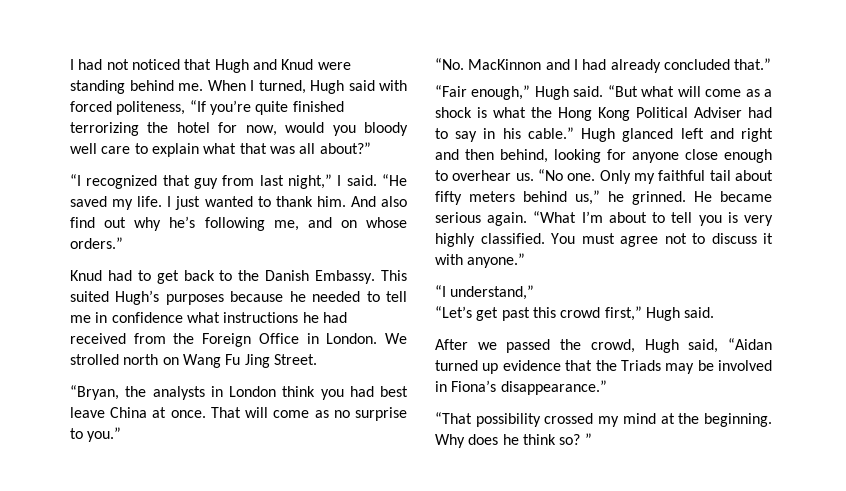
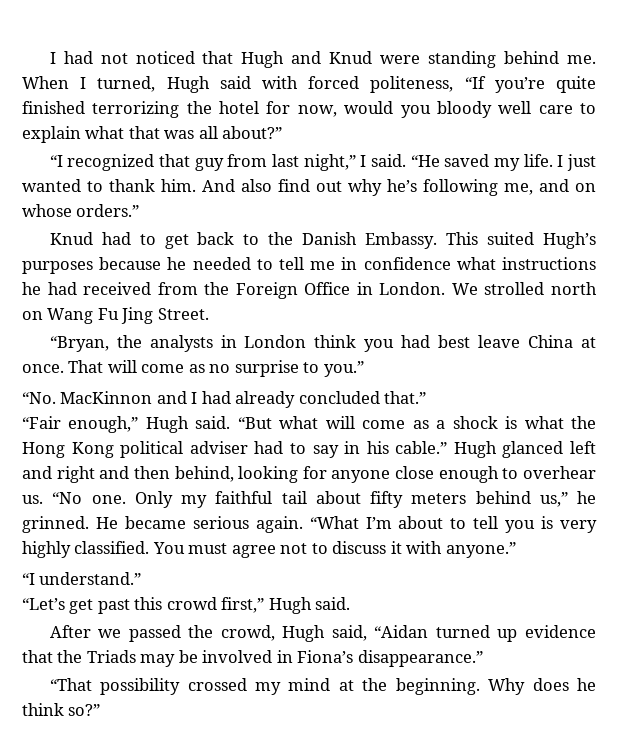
- “But what will come as a shock is what the Hong Kong Political Adviser had to say in his cable.”
+ “But what will come as a shock is what the Hong Kong political adviser had to say in his cable.”
- “I understand,”
+ “I understand.”
- Why does he think so? ”
+ Why does he think so?”

